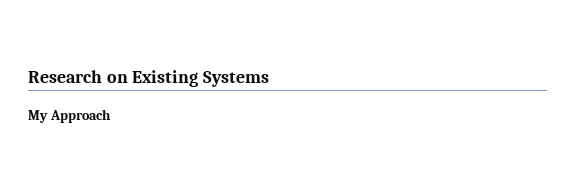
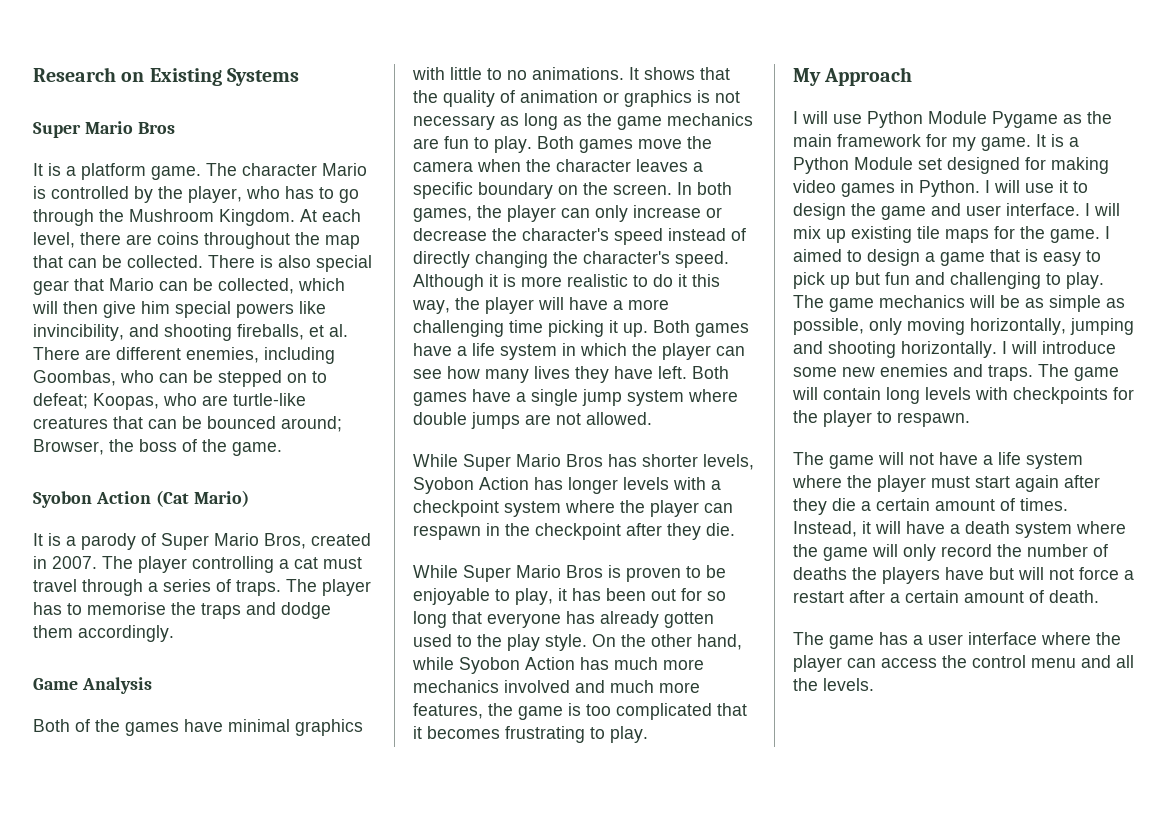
  Research on Existing Systems
+ Super Mario Bros
+ It is a platform game. The character Mario is controlled by the player, who has to go through the Mushroom Kingdom. At each level, there are coins throughout the map that can be collected. There is also special gear that Mario can be collected, which will then give him special powers like invincibility, and shooting fireballs, et al. There are different enemies, including Goombas, who can be stepped on to defeat; Koopas, who are turtle-like creatures that can be bounced around; Browser, the boss of the game.
+ Syobon Action (Cat Mario)
+ It is a parody of Super Mario Bros, created in 2007. The player controlling a cat must travel through a series of traps. The player has to memorise the traps and dodge them accordingly.
+ Game Analysis
+ Both of the games have minimal graphics with little to no animations. It shows that the quality of animation or graphics is not necessary as long as the game mechanics are fun to play. Both games move the camera when the character leaves a specific boundary on the screen. In both games, the player can only increase or decrease the character's speed instead of directly changing the character's speed. Although it is more realistic to do it this way, the player will have a more challenging time picking it up. Both games have a life system in which the player can see how many lives they have left. Both games have a single jump system where double jumps are not allowed.
+ While Super Mario Bros has shorter levels, Syobon Action has longer levels with a checkpoint system where the player can respawn in the checkpoint after they die.
+ While Super Mario Bros is proven to be enjoyable to play, it has been out for so long that everyone has already gotten used to the play style. On the other hand, while Syobon Action has much more mechanics involved and much more features, the game is too complicated that it becomes frustrating to play.
  My Approach
+ I will use Python Module Pygame as the main framework for my game. It is a Python Module set designed for making video games in Python. I will use it to design the game and user interface. I will mix up existing tile maps for the game. I aimed to design a game that is easy to pick up but fun and challenging to play. The game mechanics will be as simple as possible, only moving horizontally, jumping and shooting horizontally. I will introduce some new enemies and traps. The game will contain long levels with checkpoints for the player to respawn.
+ The game will not have a life system where the player must start again after they die a certain amount of times. Instead, it will have a death system where the game will only record the number of deaths the players have but will not force a restart after a certain amount of death.
+ The game has a user interface where the player can access the control menu and all the levels.

